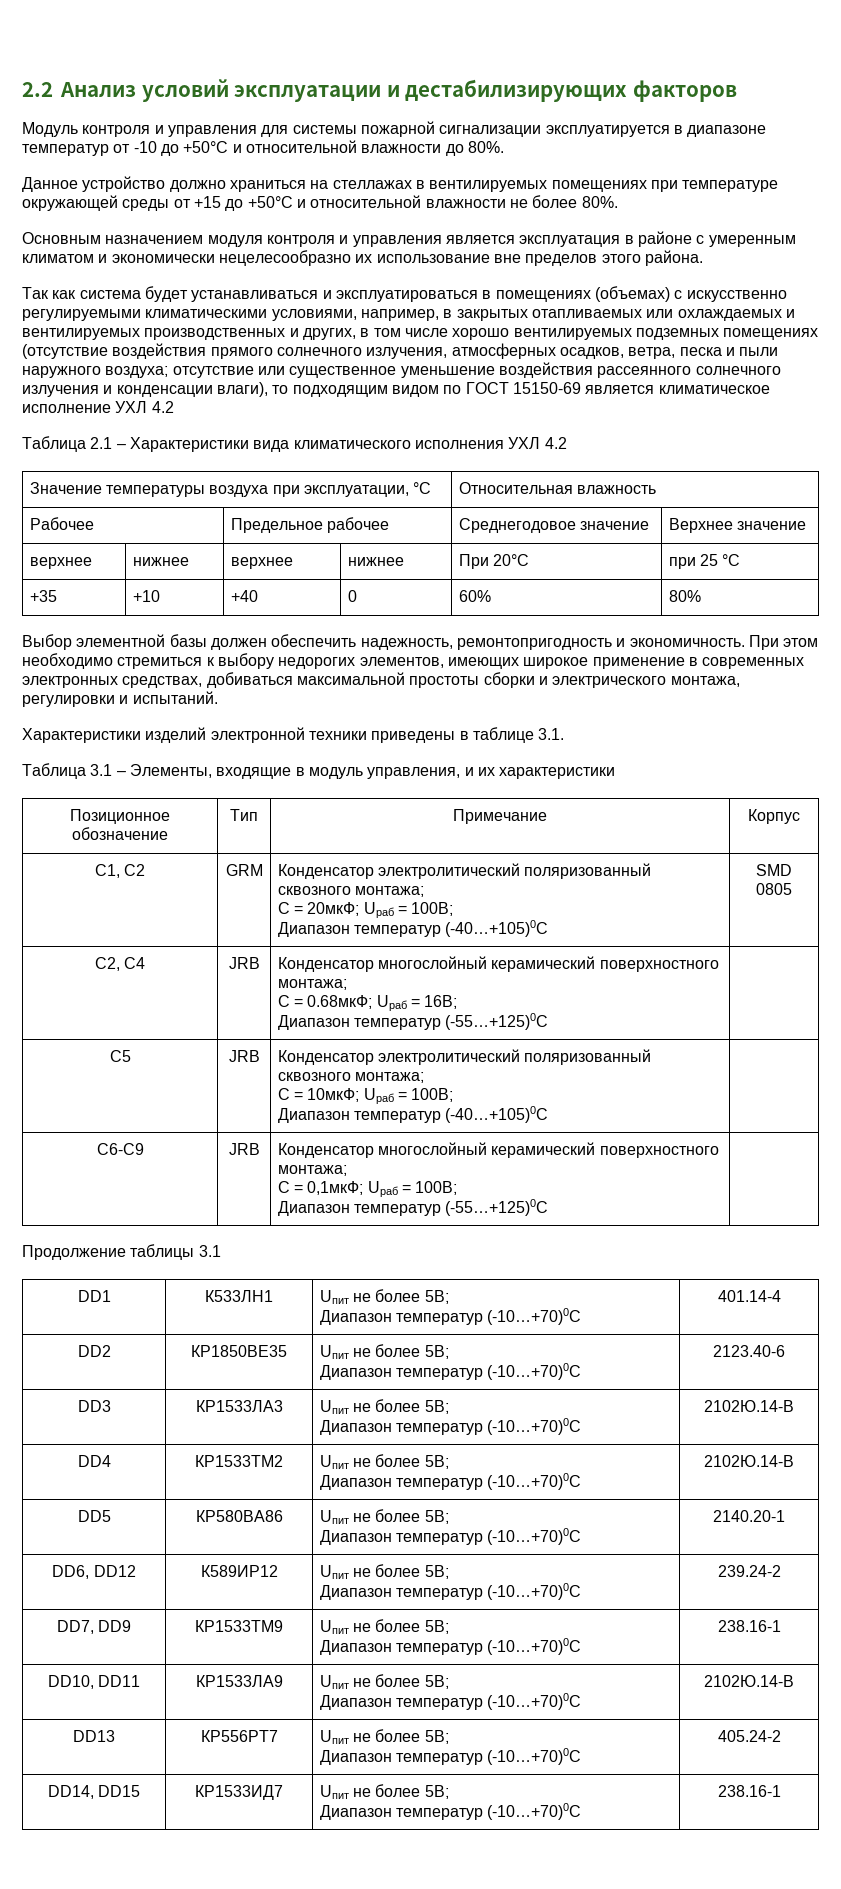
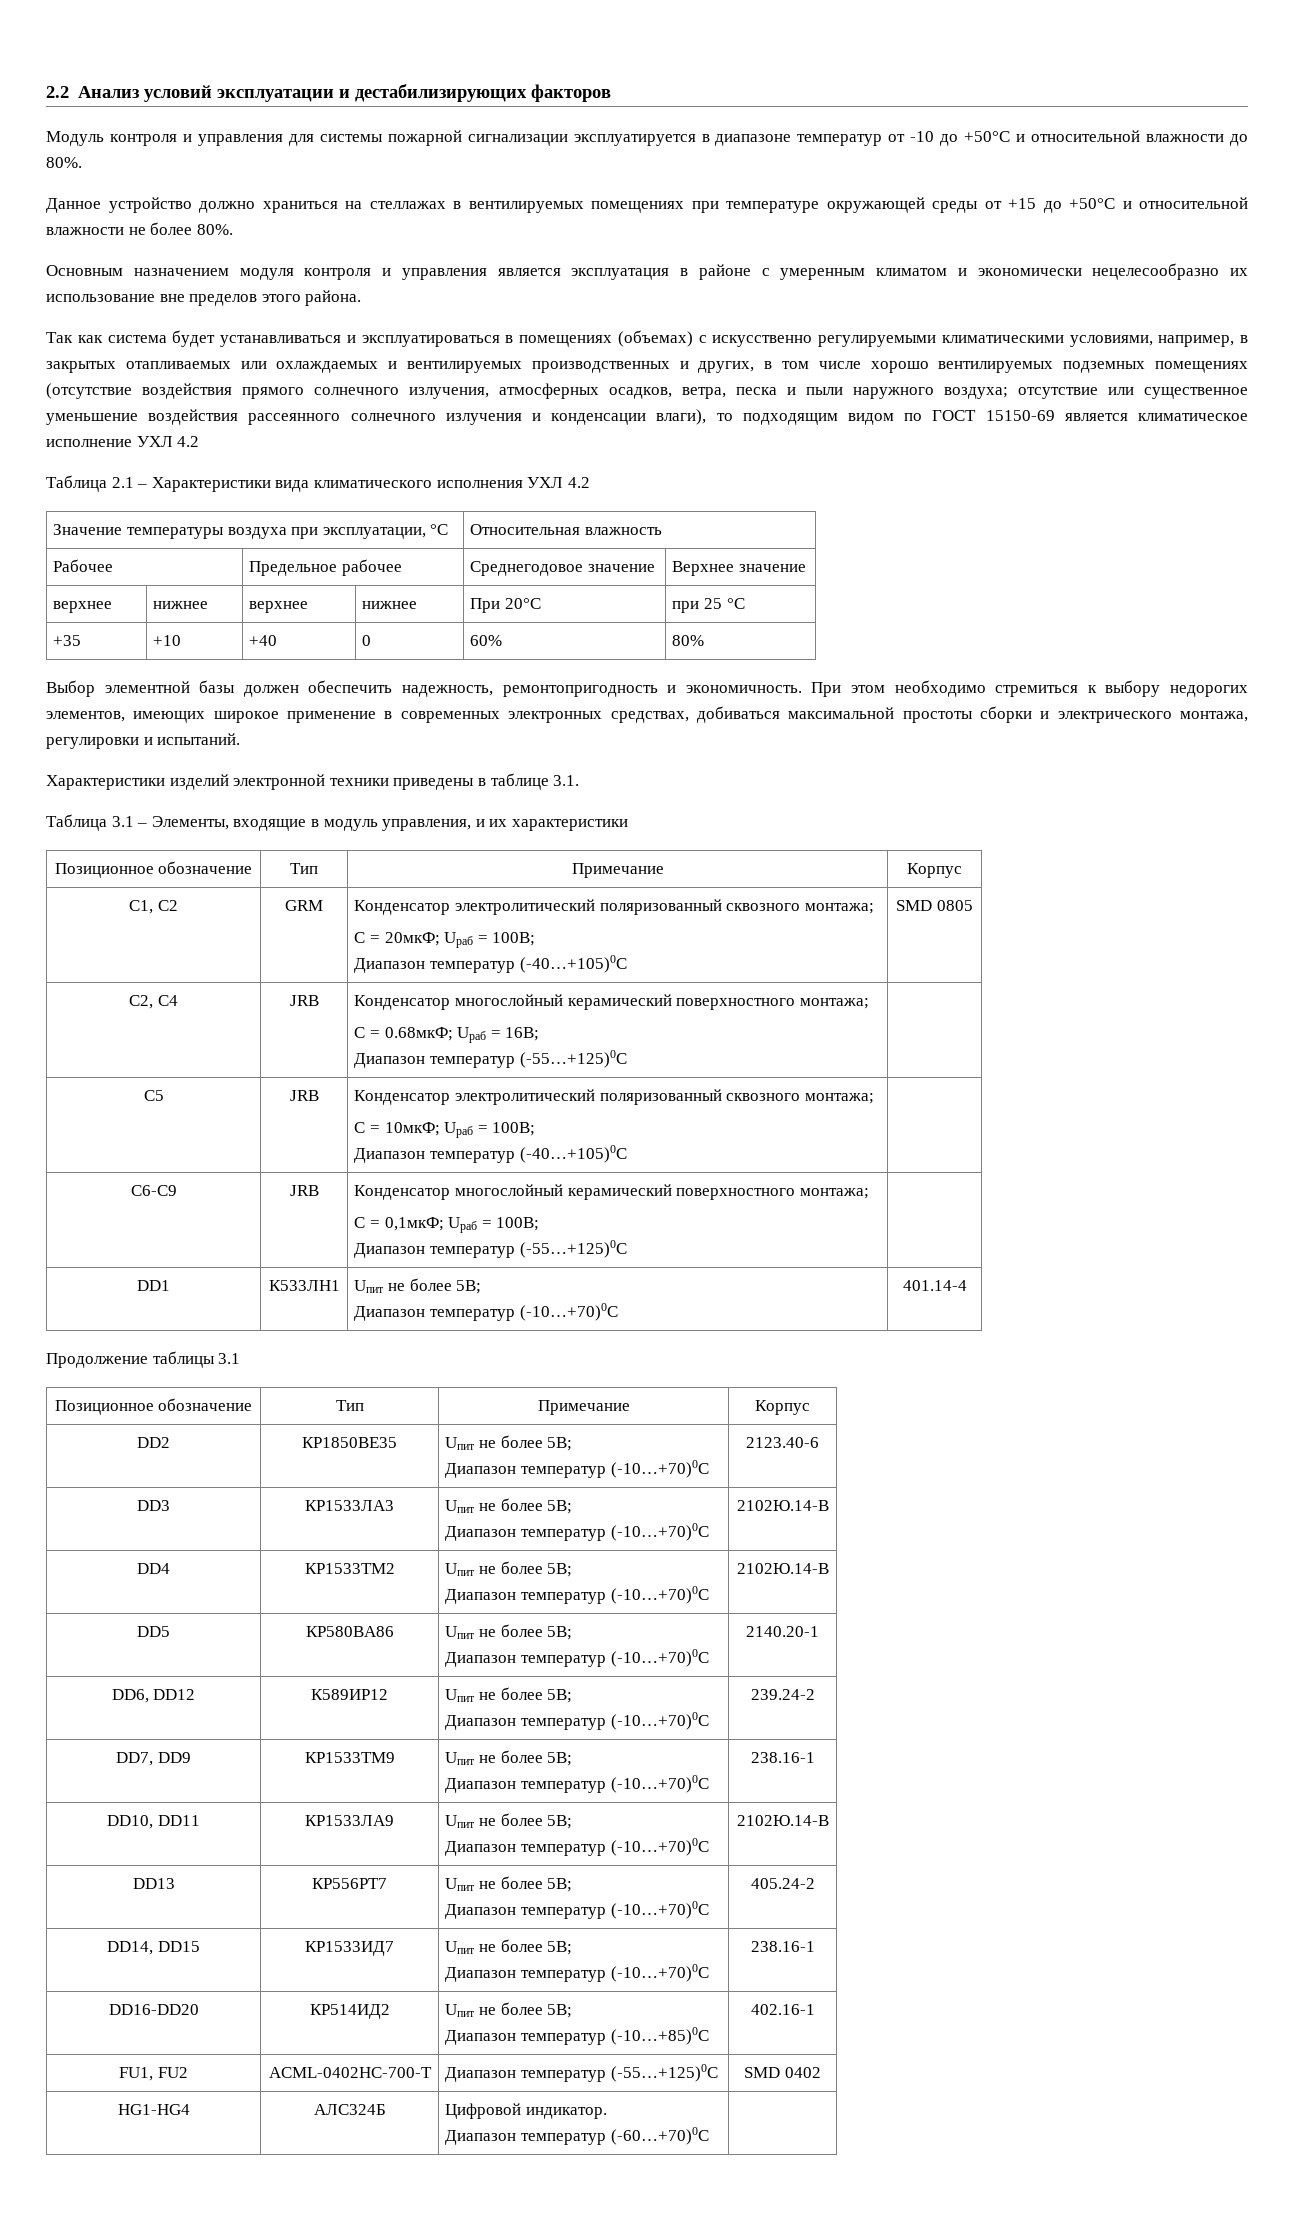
- Продолжение таблицы 3.1
+ Продолжение таблицы 3.1
+ Позиционное обозначение | Тип | Примечание | Корпус
+ DD16-DD20 | КР514ИД2 | Uпит не более 5В;
+ Диапазон температур (-10…+85)0С | 402.16-1
+ FU1, FU2 | ACML-0402HC-700-T | Диапазон температур (-55…+125)0С | SMD 0402
+ HG1-HG4 | АЛС324Б | Цифровой индикатор.
+ Диапазон температур (-60…+70)0С |

